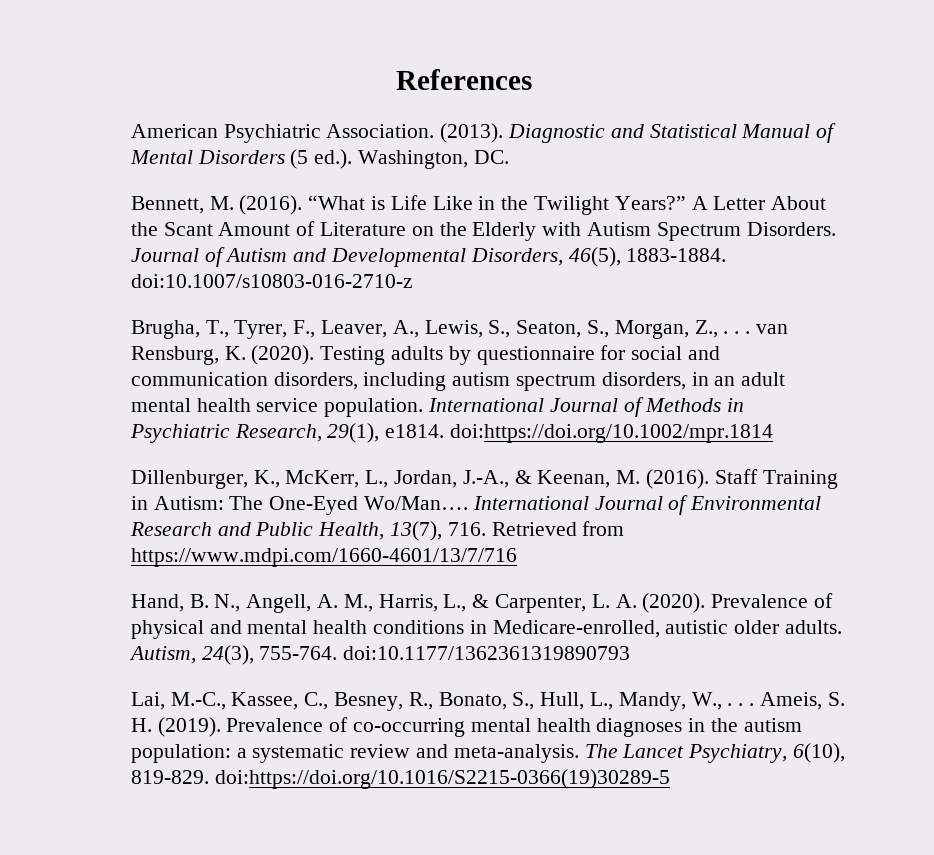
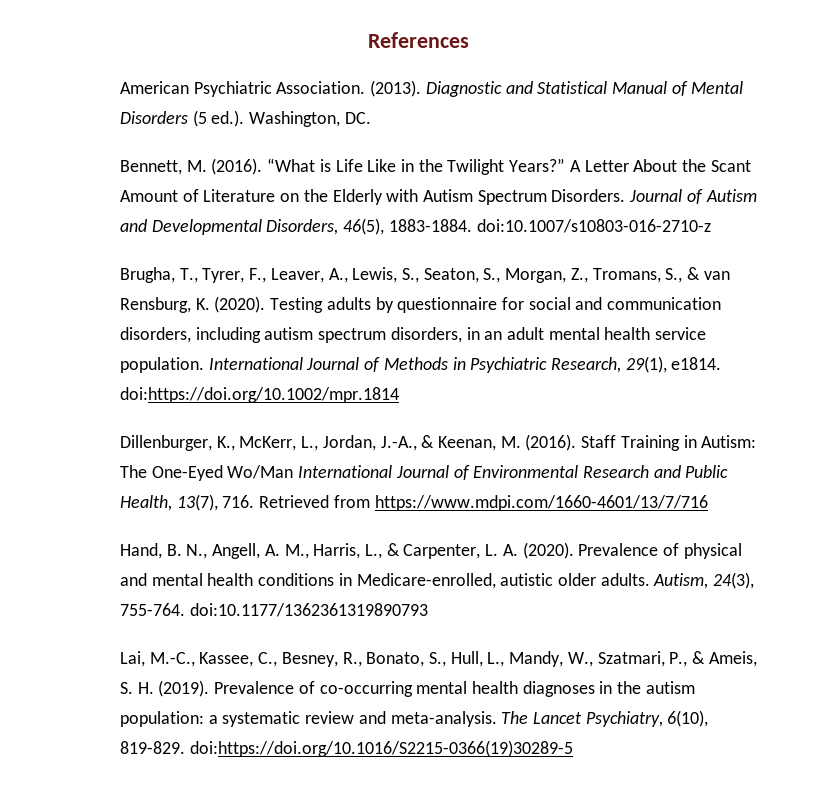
- Brugha, T., Tyrer, F., Leaver, A., Lewis, S., Seaton, S., Morgan, Z., . . . van Rensburg, K. (2020).
+ Brugha, T., Tyrer, F., Leaver, A., Lewis, S., Seaton, S., Morgan, Z., Tromans, S., & van Rensburg, K. (2020).
- Staff Training in Autism: The One-Eyed Wo/Man…. International Journal of Environmental Research and Public Health, 13(7), 716. Retrieved from https://www.mdpi.com/1660-4601/13/7/716
+ Staff Training in Autism: The One-Eyed Wo/Man International Journal of Environmental Research and Public Health, 13(7), 716. Retrieved from https://www.mdpi.com/1660-4601/13/7/716
- Lai, M.-C., Kassee, C., Besney, R., Bonato, S., Hull, L., Mandy, W., . . . Ameis, S. H. (2019).
+ Lai, M.-C., Kassee, C., Besney, R., Bonato, S., Hull, L., Mandy, W., Szatmari, P., & Ameis, S. H. (2019).

